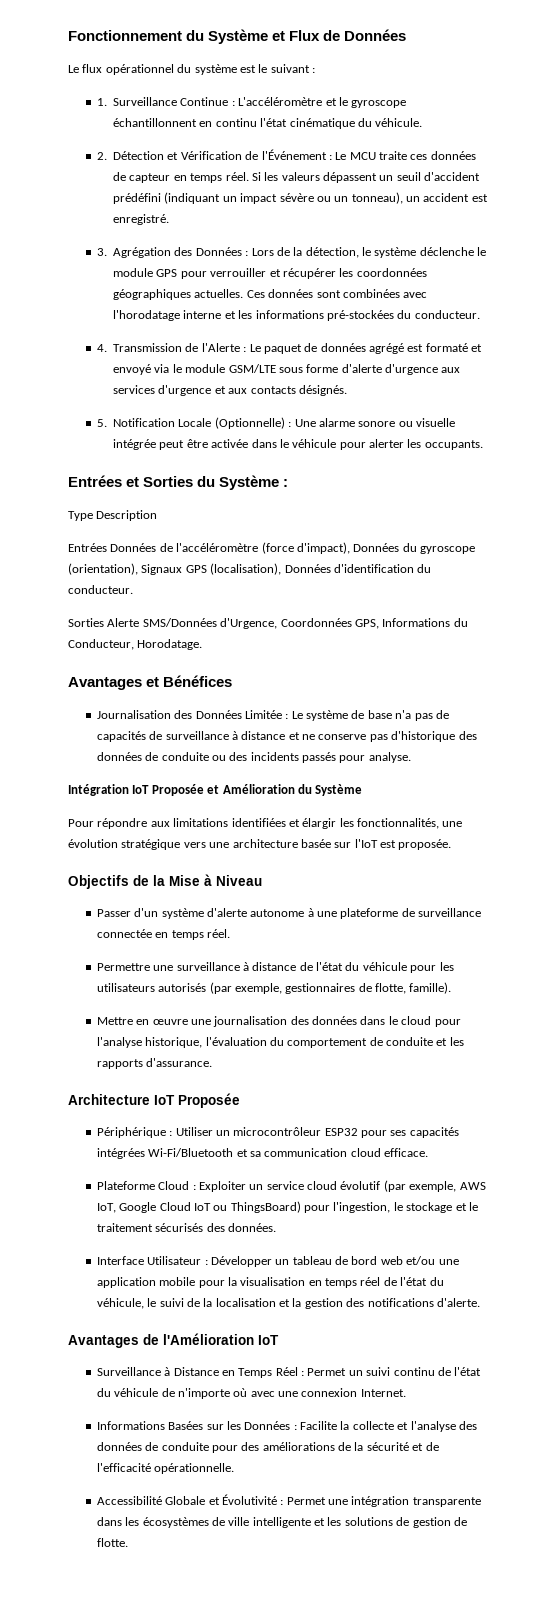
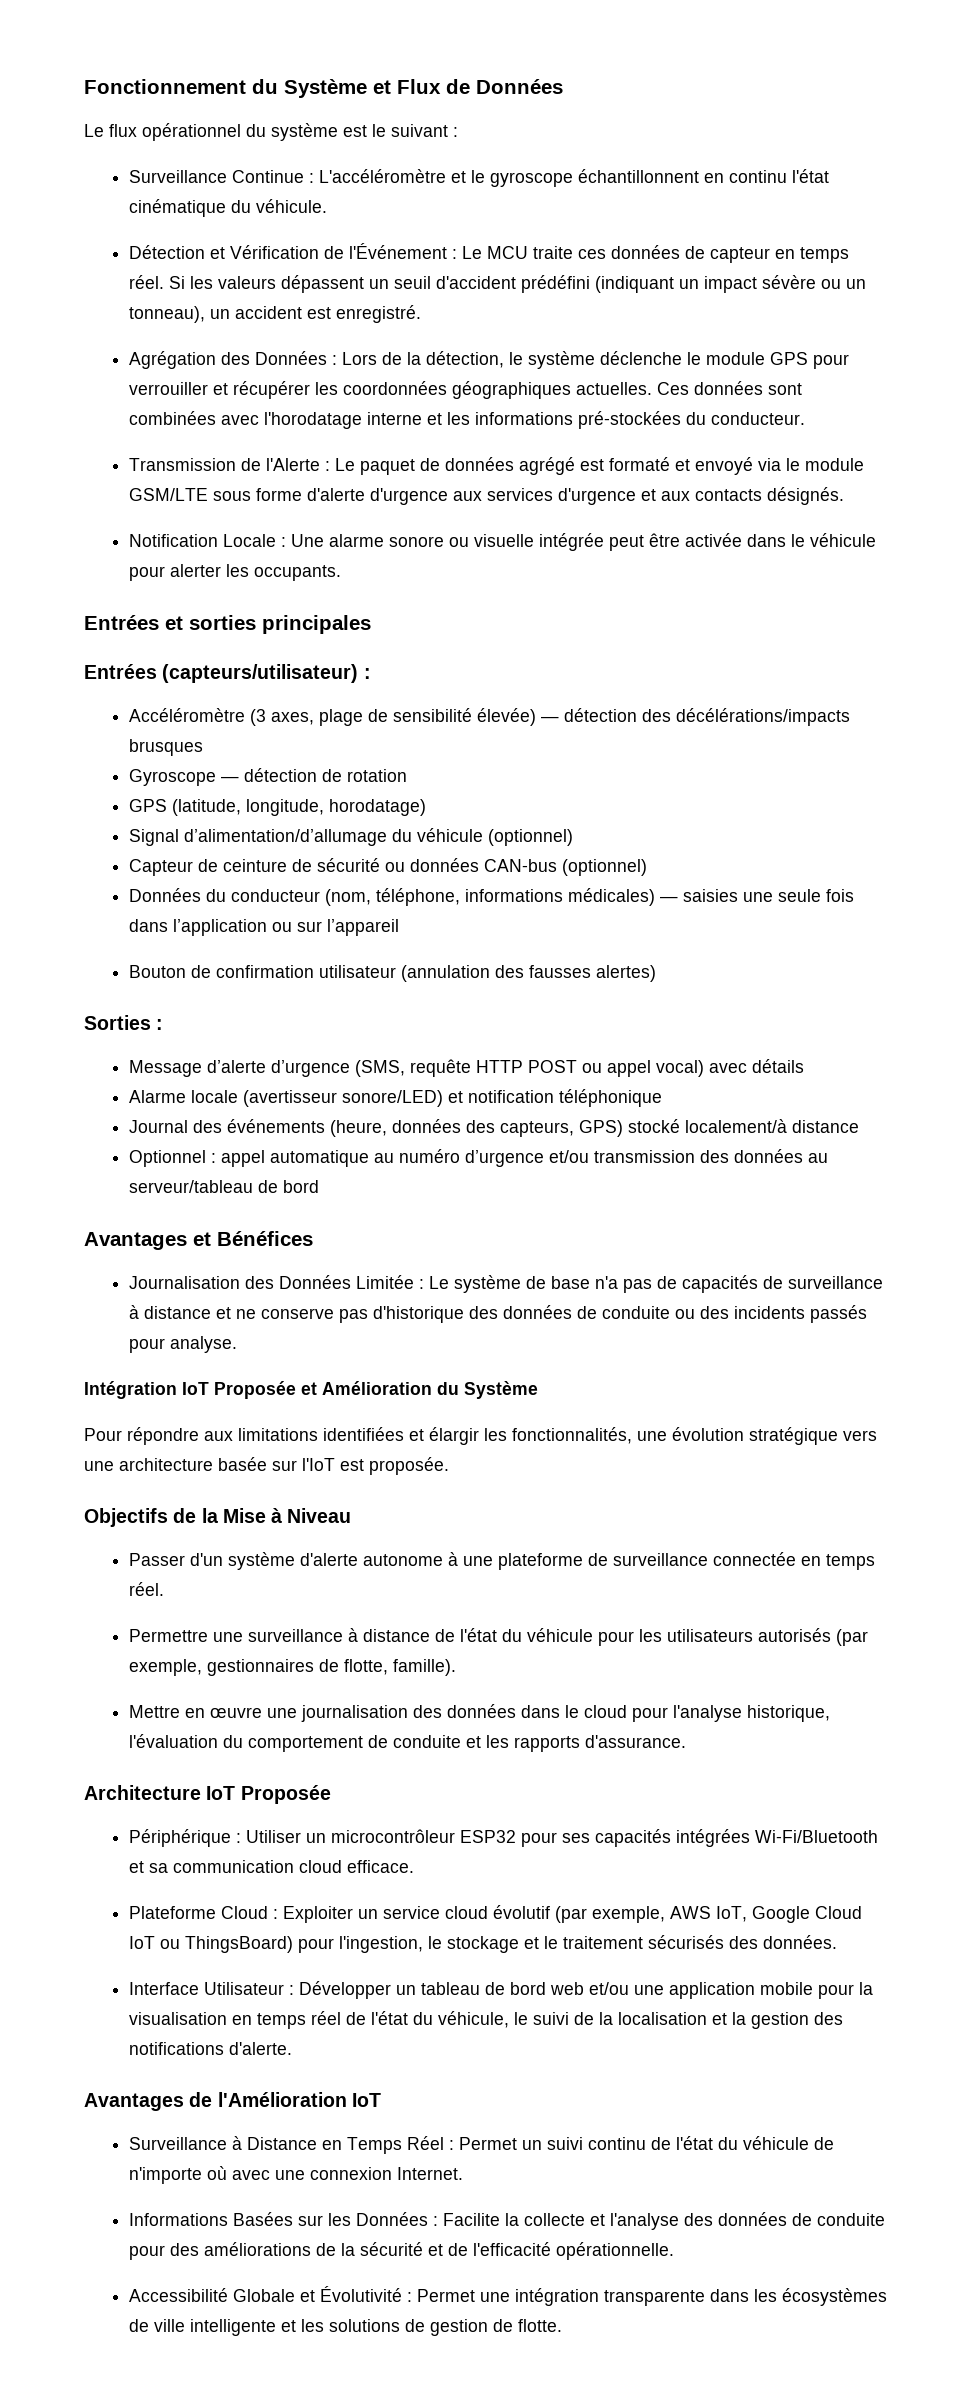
- 1. Surveillance Continue : L'accéléromètre et le gyroscope échantillonnent en continu l'état cinématique du véhicule.
+ Surveillance Continue : L'accéléromètre et le gyroscope échantillonnent en continu l'état cinématique du véhicule.
- 2. Détection et Vérification de l'Événement : Le MCU traite ces données de capteur en temps réel.
+ Détection et Vérification de l'Événement : Le MCU traite ces données de capteur en temps réel.
- 3. Agrégation des Données : Lors de la détection, le système déclenche le module GPS pour verrouiller et récupérer les coordonnées géographiques actuelles.
+ Agrégation des Données : Lors de la détection, le système déclenche le module GPS pour verrouiller et récupérer les coordonnées géographiques actuelles.
- 4. Transmission de l'Alerte : Le paquet de données agrégé est formaté et envoyé via le module GSM/LTE sous forme d'alerte d'urgence aux services d'urgence et aux contacts désignés.
+ Transmission de l'Alerte : Le paquet de données agrégé est formaté et envoyé via le module GSM/LTE sous forme d'alerte d'urgence aux services d'urgence et aux contacts désignés.
- 5. Notification Locale (Optionnelle) : Une alarme sonore ou visuelle intégrée peut être activée dans le véhicule pour alerter les occupants.
+ Notification Locale : Une alarme sonore ou visuelle intégrée peut être activée dans le véhicule pour alerter les occupants.
- Entrées et Sorties du Système :
- Type Description
- Entrées Données de l'accéléromètre (force d'impact), Données du gyroscope (orientation), Signaux GPS (localisation), Données d'identification du conducteur.
- Sorties Alerte SMS/Données d'Urgence, Coordonnées GPS, Informations du Conducteur, Horodatage.
+ Entrées et sorties principales
+ Entrées (capteurs/utilisateur) :
+ Accéléromètre (3 axes, plage de sensibilité élevée) — détection des décélérations/impacts brusques
+ Gyroscope — détection de rotation
+ GPS (latitude, longitude, horodatage)
+ Signal d’alimentation/d’allumage du véhicule (optionnel)
+ Capteur de ceinture de sécurité ou données CAN-bus (optionnel)
+ Données du conducteur (nom, téléphone, informations médicales) — saisies une seule fois dans l’application ou sur l’appareil
+ Bouton de confirmation utilisateur (annulation des fausses alertes)
+ Sorties :
+ Message d’alerte d’urgence (SMS, requête HTTP POST ou appel vocal) avec détails
+ Alarme locale (avertisseur sonore/LED) et notification téléphonique
+ Journal des événements (heure, données des capteurs, GPS) stocké localement/à distance
+ Optionnel : appel automatique au numéro d’urgence et/ou transmission des données au serveur/tableau de bord

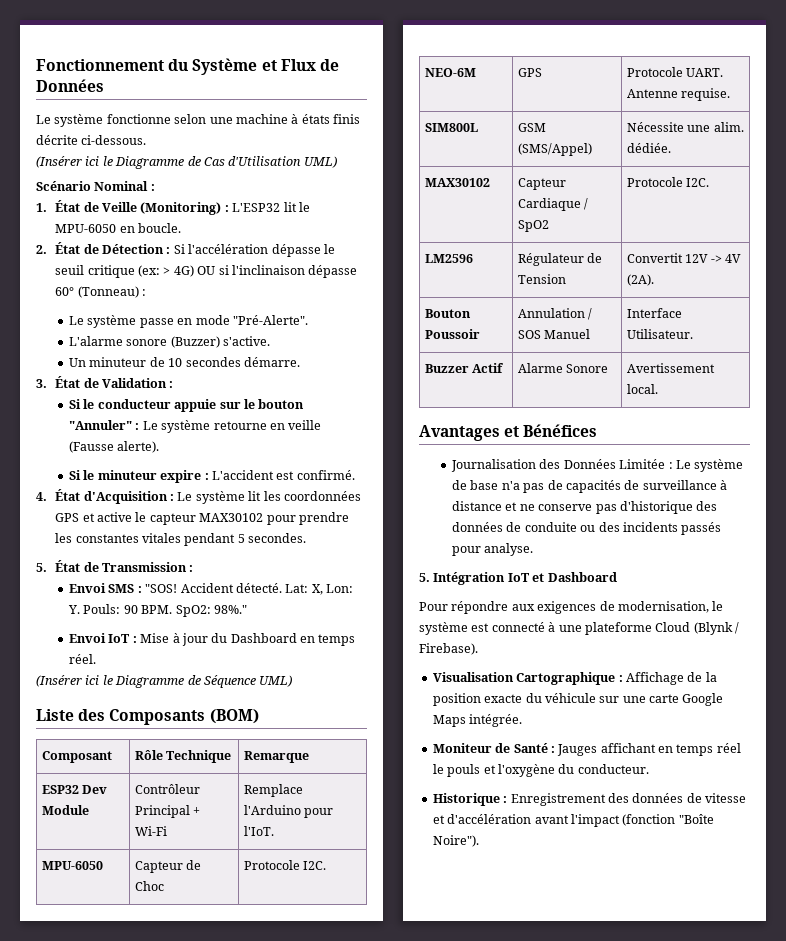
- Le flux opérationnel du système est le suivant :
- Surveillance Continue : L'accéléromètre et le gyroscope échantillonnent en continu l'état cinématique du véhicule.
- Détection et Vérification de l'Événement : Le MCU traite ces données de capteur en temps réel. Si les valeurs dépassent un seuil d'accident prédéfini (indiquant un impact sévère ou un tonneau), un accident est enregistré.
- Agrégation des Données : Lors de la détection, le système déclenche le module GPS pour verrouiller et récupérer les coordonnées géographiques actuelles. Ces données sont combinées avec l'horodatage interne et les informations pré-stockées du conducteur.
- Transmission de l'Alerte : Le paquet de données agrégé est formaté et envoyé via le module GSM/LTE sous forme d'alerte d'urgence aux services d'urgence et aux contacts désignés.
- Notification Locale : Une alarme sonore ou visuelle intégrée peut être activée dans le véhicule pour alerter les occupants.
- Entrées et sorties principales
- Entrées (capteurs/utilisateur) :
- Accéléromètre (3 axes, plage de sensibilité élevée) — détection des décélérations/impacts brusques
- Gyroscope — détection de rotation
- GPS (latitude, longitude, horodatage)
- Signal d’alimentation/d’allumage du véhicule (optionnel)
- Capteur de ceinture de sécurité ou données CAN-bus (optionnel)
- Données du conducteur (nom, téléphone, informations médicales) — saisies une seule fois dans l’application ou sur l’appareil
- Bouton de confirmation utilisateur (annulation des fausses alertes)
- Sorties :
- Message d’alerte d’urgence (SMS, requête HTTP POST ou appel vocal) avec détails
- Alarme locale (avertisseur sonore/LED) et notification téléphonique
- Journal des événements (heure, données des capteurs, GPS) stocké localement/à distance
- Optionnel : appel automatique au numéro d’urgence et/ou transmission des données au serveur/tableau de bord
+ Le système fonctionne selon une machine à états finis décrite ci-dessous.
+ (Insérer ici le Diagramme de Cas d'Utilisation UML)
+ Scénario Nominal :
+ 1. État de Veille (Monitoring) : L'ESP32 lit le MPU-6050 en boucle.
+ 2. État de Détection : Si l'accélération dépasse le seuil critique (ex: > 4G) OU si l'inclinaison dépasse 60° (Tonneau) :
+ Le système passe en mode "Pré-Alerte".
+ L'alarme sonore (Buzzer) s'active.
+ Un minuteur de 10 secondes démarre.
+ 3. État de Validation :
+ Si le conducteur appuie sur le bouton "Annuler" : Le système retourne en veille (Fausse alerte).
+ Si le minuteur expire : L'accident est confirmé.
+ 4. État d'Acquisition : Le système lit les coordonnées GPS et active le capteur MAX30102 pour prendre les constantes vitales pendant 5 secondes.
+ 5. État de Transmission :
+ Envoi SMS : "SOS! Accident détecté. Lat: X, Lon: Y. Pouls: 90 BPM. SpO2: 98%."
+ Envoi IoT : Mise à jour du Dashboard en temps réel.
+ (Insérer ici le Diagramme de Séquence UML)
+ Liste des Composants (BOM)
+ Composant | Rôle Technique | Remarque
+ ESP32 Dev Module | Contrôleur Principal + Wi-Fi | Remplace l'Arduino pour l'IoT.
+ MPU-6050 | Capteur de Choc | Protocole I2C.
+ NEO-6M | GPS | Protocole UART. Antenne requise.
+ SIM800L | GSM (SMS/Appel) | Nécessite une alim. dédiée.
+ MAX30102 | Capteur Cardiaque / SpO2 | Protocole I2C.
+ LM2596 | Régulateur de Tension | Convertit 12V -> 4V (2A).
+ Bouton Poussoir | Annulation / SOS Manuel | Interface Utilisateur.
+ Buzzer Actif | Alarme Sonore | Avertissement local.
- Intégration IoT Proposée et Amélioration du Système
- Pour répondre aux limitations identifiées et élargir les fonctionnalités, une évolution stratégique vers une architecture basée sur l'IoT est proposée.
- Objectifs de la Mise à Niveau
- Passer d'un système d'alerte autonome à une plateforme de surveillance connectée en temps réel.
- Permettre une surveillance à distance de l'état du véhicule pour les utilisateurs autorisés (par exemple, gestionnaires de flotte, famille).
- Mettre en œuvre une journalisation des données dans le cloud pour l'analyse historique, l'évaluation du comportement de conduite et les rapports d'assurance.
- Architecture IoT Proposée
- Périphérique : Utiliser un microcontrôleur ESP32 pour ses capacités intégrées Wi-Fi/Bluetooth et sa communication cloud efficace.
- Plateforme Cloud : Exploiter un service cloud évolutif (par exemple, AWS IoT, Google Cloud IoT ou ThingsBoard) pour l'ingestion, le stockage et le traitement sécurisés des données.
- Interface Utilisateur : Développer un tableau de bord web et/ou une application mobile pour la visualisation en temps réel de l'état du véhicule, le suivi de la localisation et la gestion des notifications d'alerte.
- Avantages de l'Amélioration IoT
- Surveillance à Distance en Temps Réel : Permet un suivi continu de l'état du véhicule de n'importe où avec une connexion Internet.
- Informations Basées sur les Données : Facilite la collecte et l'analyse des données de conduite pour des améliorations de la sécurité et de l'efficacité opérationnelle.
- Accessibilité Globale et Évolutivité : Permet une intégration transparente dans les écosystèmes de ville intelligente et les solutions de gestion de flotte.
+ 5. Intégration IoT et Dashboard
+ Pour répondre aux exigences de modernisation, le système est connecté à une plateforme Cloud (Blynk / Firebase).
+ Visualisation Cartographique : Affichage de la position exacte du véhicule sur une carte Google Maps intégrée.
+ Moniteur de Santé : Jauges affichant en temps réel le pouls et l'oxygène du conducteur.
+ Historique : Enregistrement des données de vitesse et d'accélération avant l'impact (fonction "Boîte Noire").

